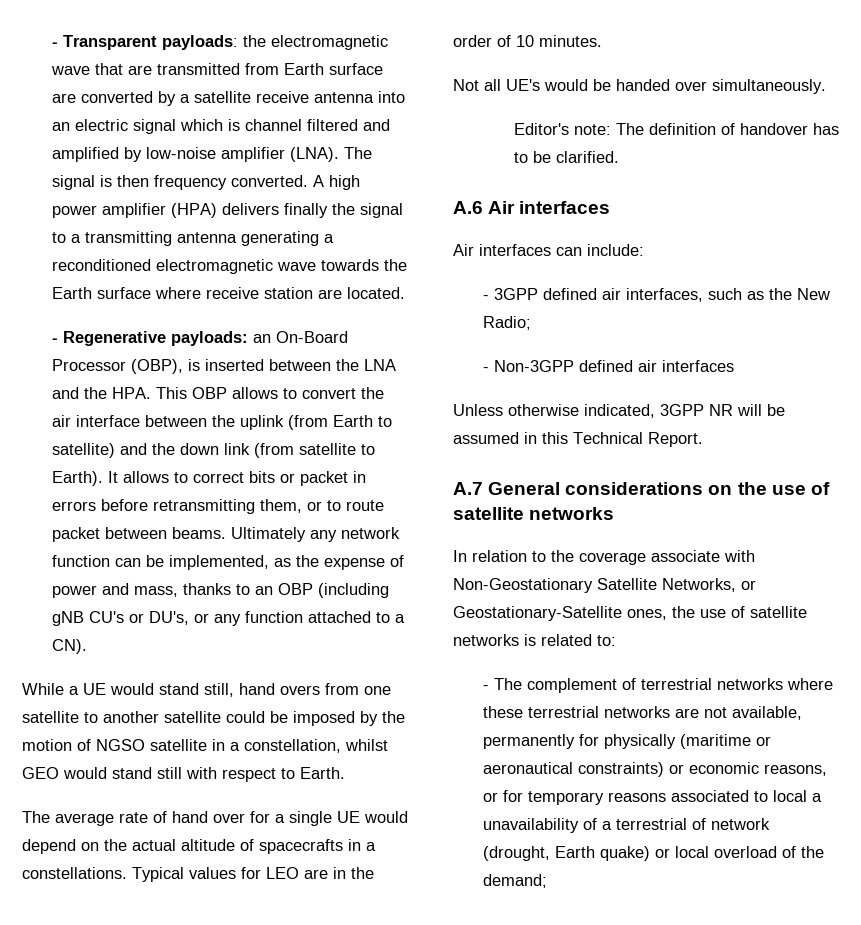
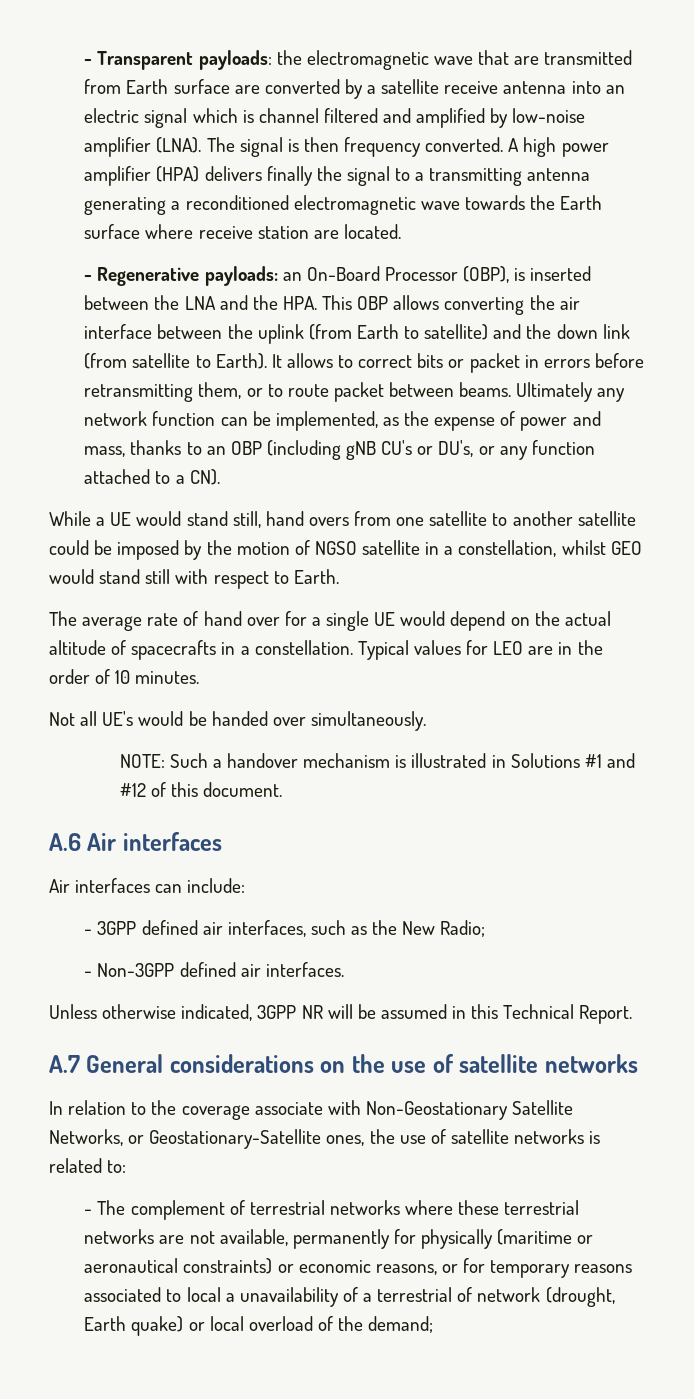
- - Regenerative payloads: an On-Board Processor (OBP), is inserted between the LNA and the HPA. This OBP allows to convert the air interface between the uplink (from Earth to satellite) and the down link (from satellite to Earth).
+ - Regenerative payloads: an On-Board Processor (OBP), is inserted between the LNA and the HPA. This OBP allows converting the air interface between the uplink (from Earth to satellite) and the down link (from satellite to Earth).
- The average rate of hand over for a single UE would depend on the actual altitude of spacecrafts in a constellations.
+ The average rate of hand over for a single UE would depend on the actual altitude of spacecrafts in a constellation.
- Editor's note: The definition of handover has to be clarified.
+ NOTE: Such a handover mechanism is illustrated in Solutions #1 and #12 of this document.
- - Non-3GPP defined air interfaces
+ - Non-3GPP defined air interfaces.

